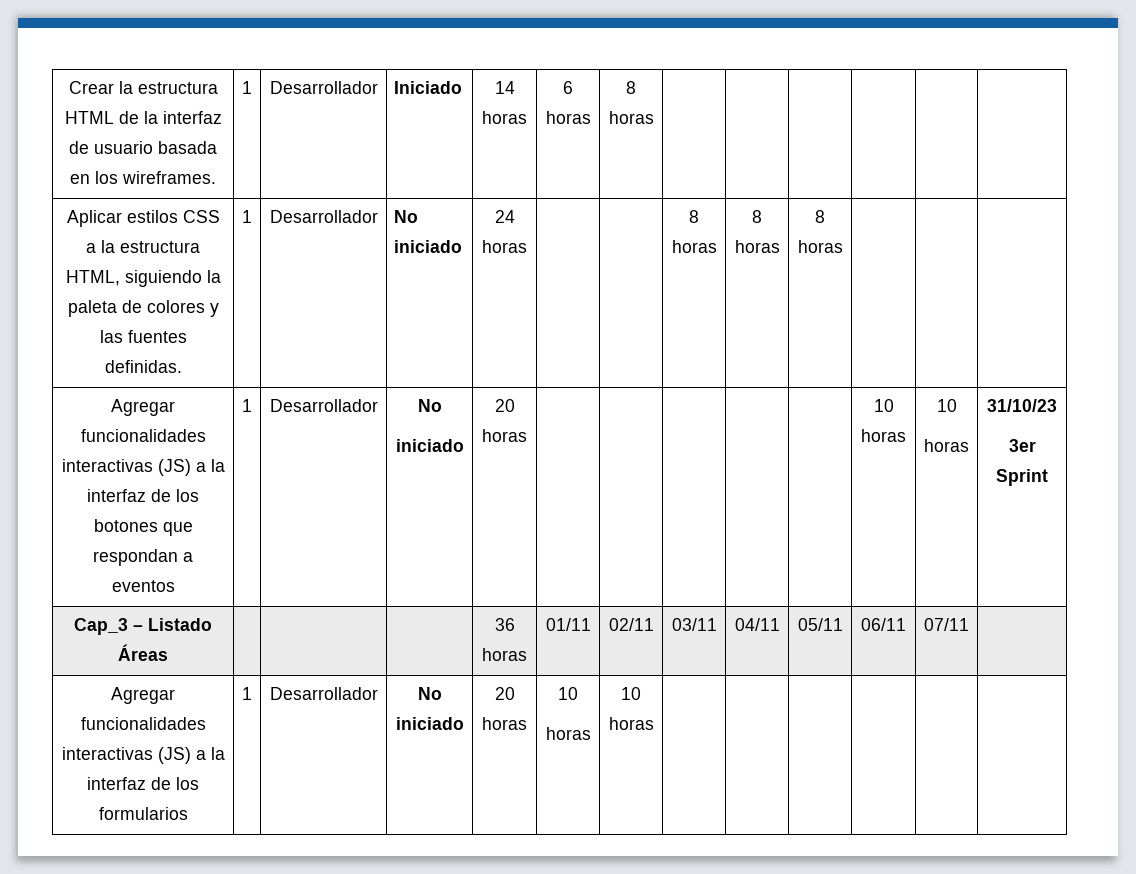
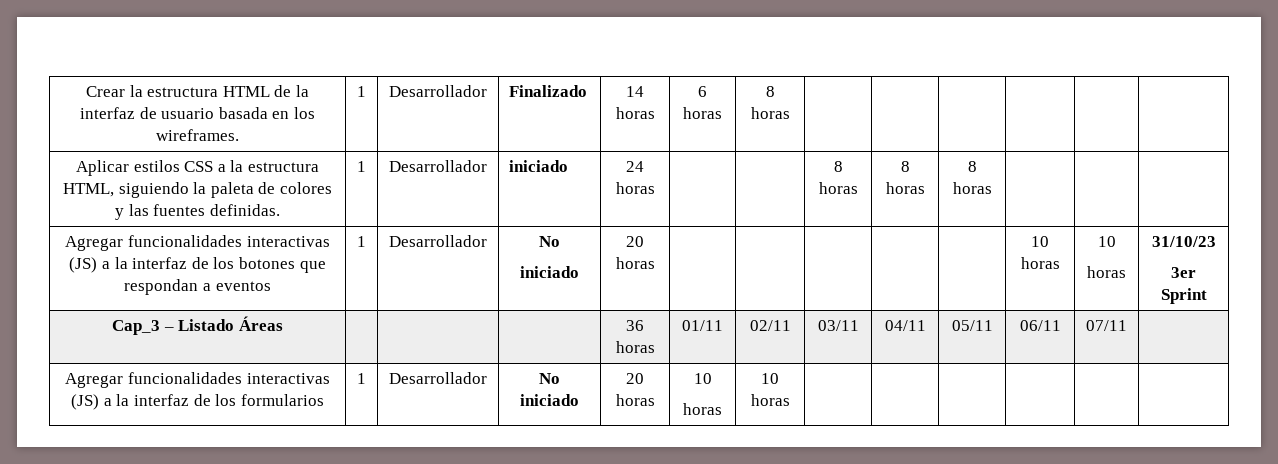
- Crear la estructura HTML de la interfaz de usuario basada en los wireframes. | 1 | Desarrollador | Iniciado | 14 horas | 6 horas | 8 horas | | | | | |
+ Crear la estructura HTML de la interfaz de usuario basada en los wireframes. | 1 | Desarrollador | Finalizado | 14 horas | 6 horas | 8 horas | | | | | |
- Aplicar estilos CSS a la estructura HTML, siguiendo la paleta de colores y las fuentes definidas. | 1 | Desarrollador | No iniciado | 24 horas | | | 8 horas | 8 horas | 8 horas | | |
+ Aplicar estilos CSS a la estructura HTML, siguiendo la paleta de colores y las fuentes definidas. | 1 | Desarrollador | iniciado | 24 horas | | | 8 horas | 8 horas | 8 horas | | |

